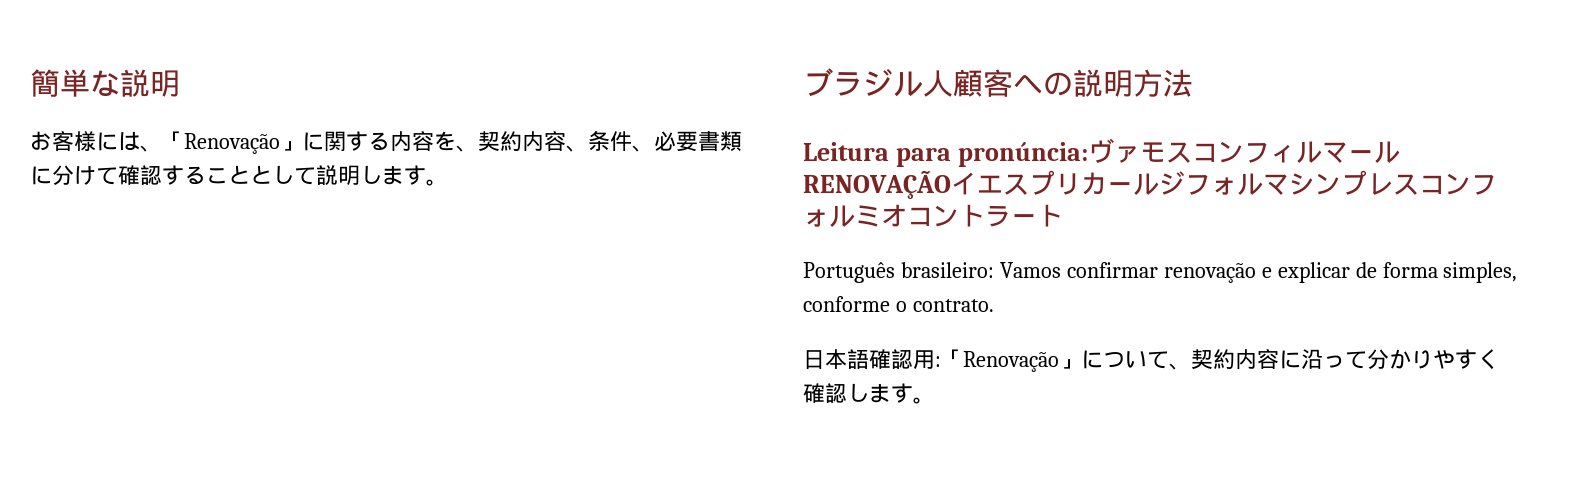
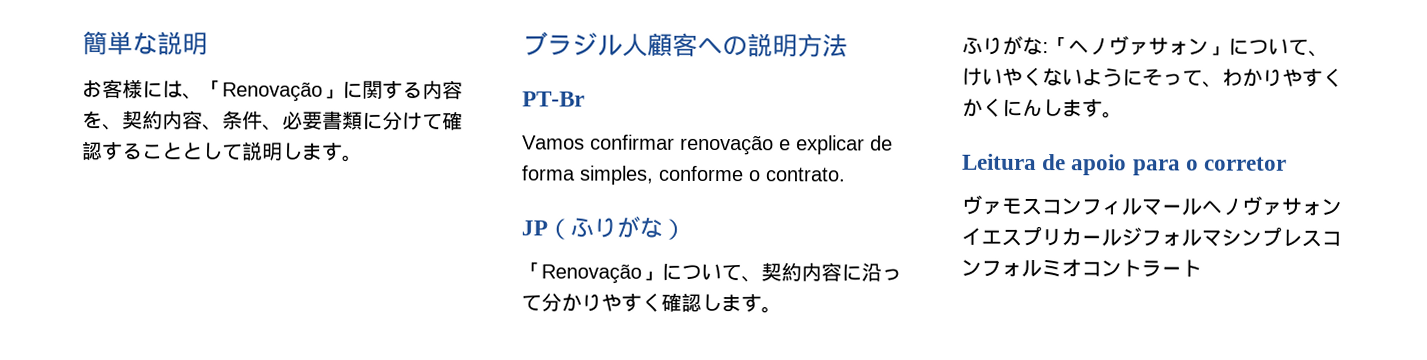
- Leitura para pronúncia:ヴァモスコンフィルマールRENOVAÇÃOイエスプリカールジフォルマシンプレスコンフォルミオコントラート
+ PT-Br
+ Vamos confirmar renovação e explicar de forma simples, conforme o contrato.
+ JP（ふりがな）
+ 「Renovação」について、契約内容に沿って分かりやすく確認します。
+ ふりがな:「ヘノヴァサォン」について、けいやくないようにそって、わかりやすくかくにんします。
+ Leitura de apoio para o corretor
+ ヴァモスコンフィルマールヘノヴァサォンイエスプリカールジフォルマシンプレスコンフォルミオコントラート
- Português brasileiro: Vamos confirmar renovação e explicar de forma simples, conforme o contrato.
- 日本語確認用:「Renovação」について、契約内容に沿って分かりやすく確認します。

